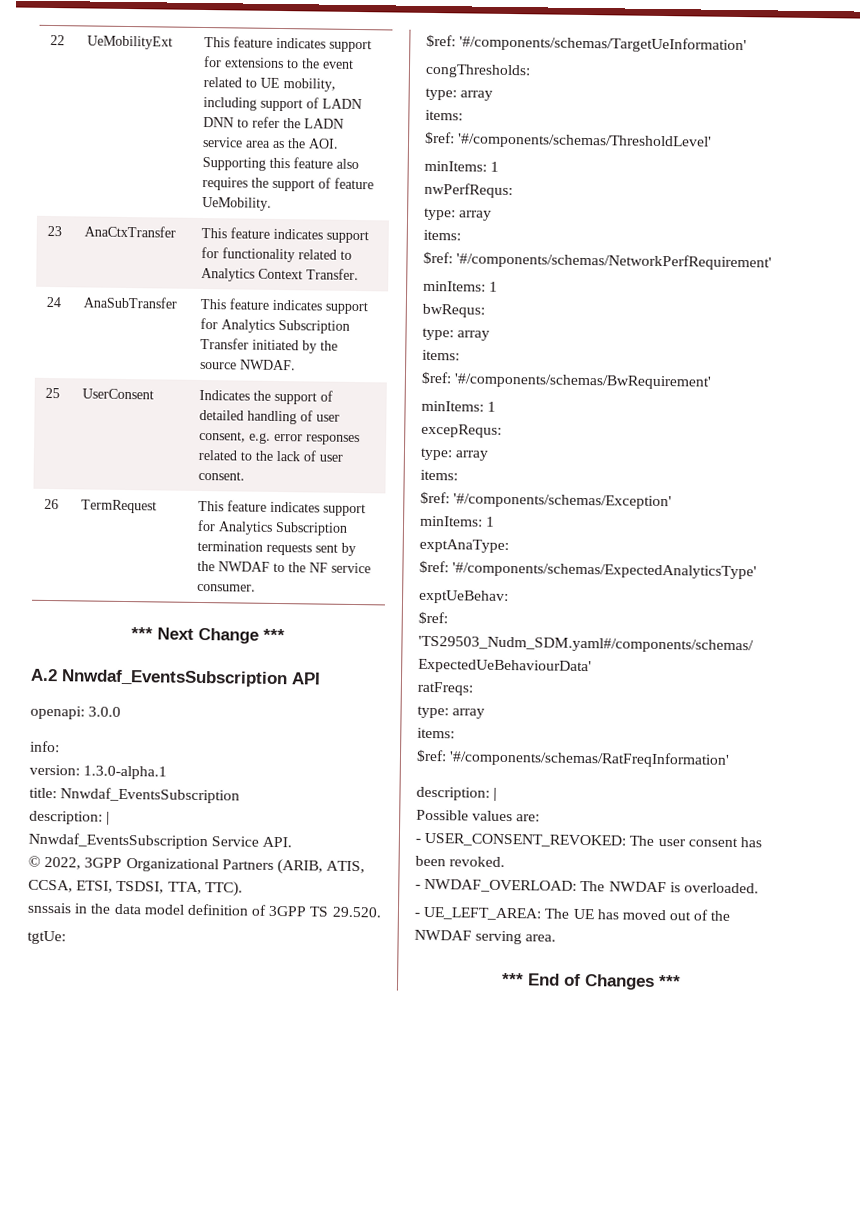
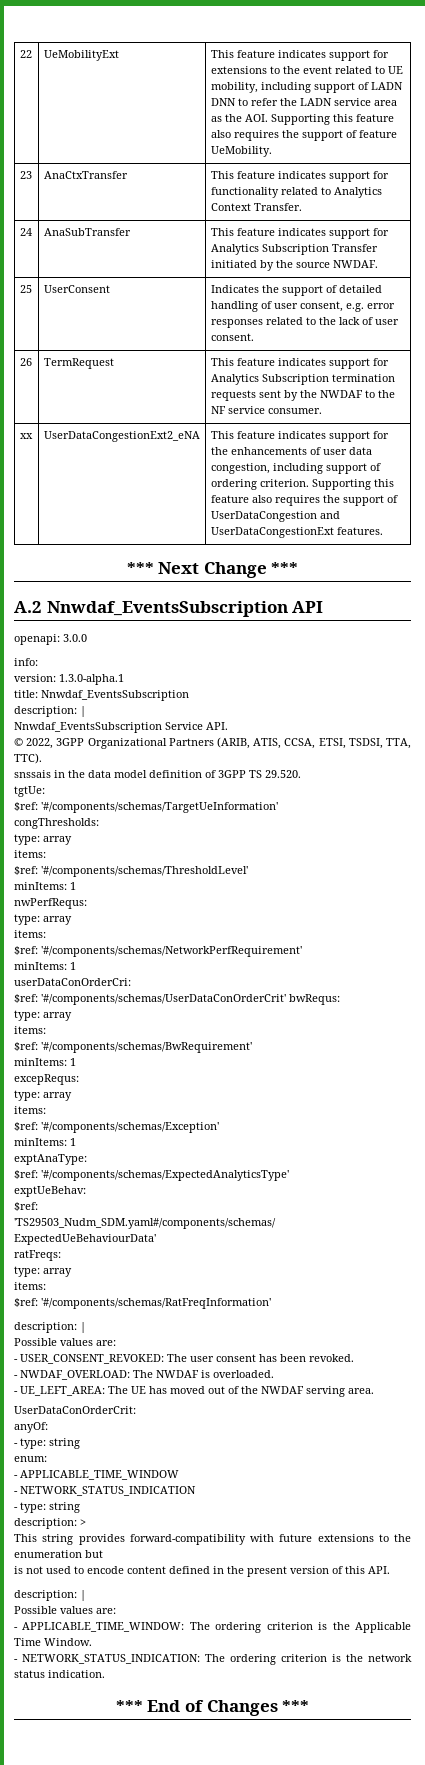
+ xx | UserDataCongestionExt2_eNA | This feature indicates support for the enhancements of user data congestion, including support of ordering criterion. Supporting this feature also requires the support of UserDataCongestion and UserDataCongestionExt features.
- bwRequs:
+ userDataConOrderCri:
+ $ref: '#/components/schemas/UserDataConOrderCrit' bwRequs:
+ UserDataConOrderCrit:
+ anyOf:
+ - type: string
+ enum:
+ - APPLICABLE_TIME_WINDOW
+ - NETWORK_STATUS_INDICATION
+ - type: string
+ description: >
+ This string provides forward-compatibility with future extensions to the enumeration but
+ is not used to encode content defined in the present version of this API.
+ description: |
+ Possible values are:
+ - APPLICABLE_TIME_WINDOW: The ordering criterion is the Applicable Time Window.
+ - NETWORK_STATUS_INDICATION: The ordering criterion is the network status indication.

